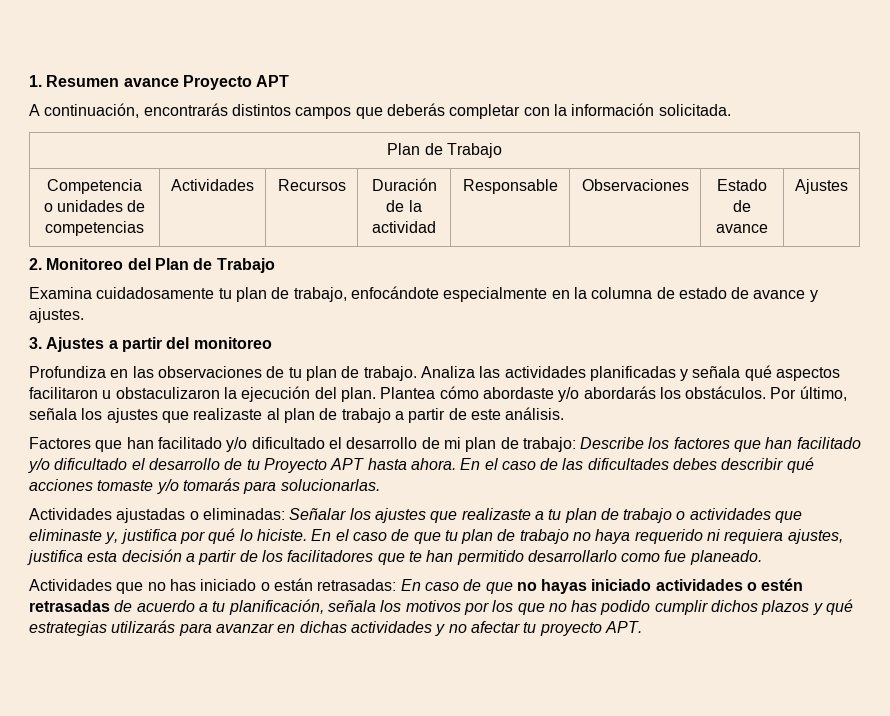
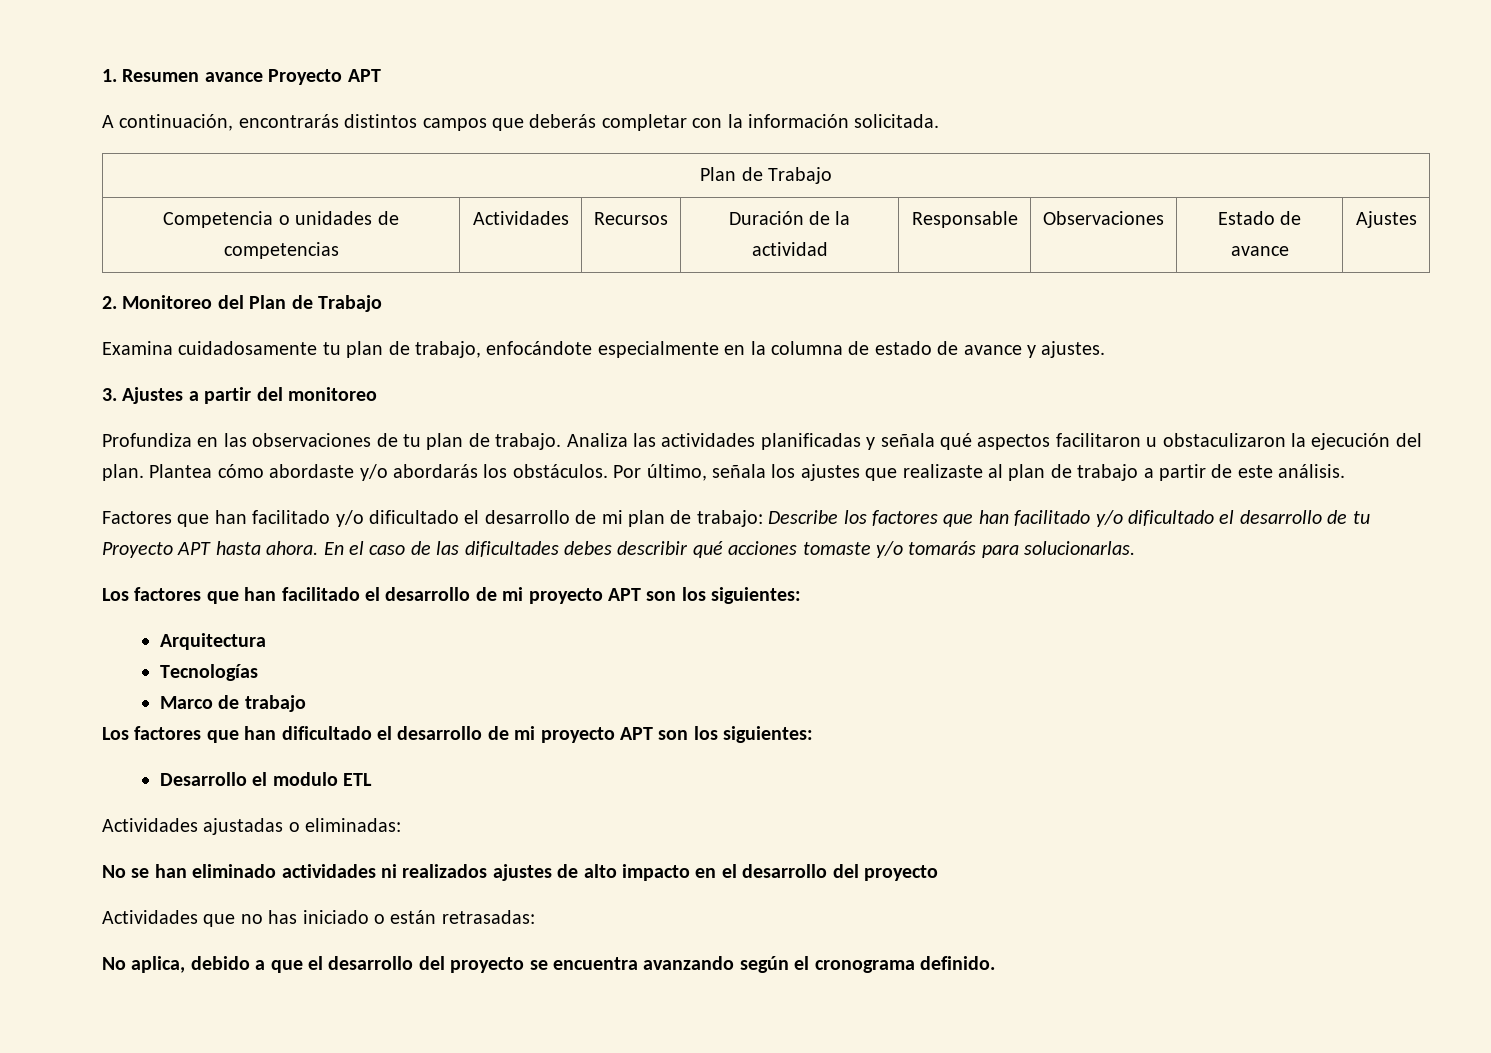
- Actividades ajustadas o eliminadas: Señalar los ajustes que realizaste a tu plan de trabajo o actividades que eliminaste y, justifica por qué lo hiciste. En el caso de que tu plan de trabajo no haya requerido ni requiera ajustes, justifica esta decisión a partir de los facilitadores que te han permitido desarrollarlo como fue planeado.
+ Los factores que han facilitado el desarrollo de mi proyecto APT son los siguientes:
+ Arquitectura
+ Tecnologías
+ Marco de trabajo
+ Los factores que han dificultado el desarrollo de mi proyecto APT son los siguientes:
+ Desarrollo el modulo ETL
+ Actividades ajustadas o eliminadas:
+ No se han eliminado actividades ni realizados ajustes de alto impacto en el desarrollo del proyecto
- Actividades que no has iniciado o están retrasadas: En caso de que no hayas iniciado actividades o estén retrasadas de acuerdo a tu planificación, señala los motivos por los que no has podido cumplir dichos plazos y qué estrategias utilizarás para avanzar en dichas actividades y no afectar tu proyecto APT.
+ Actividades que no has iniciado o están retrasadas:
+ No aplica, debido a que el desarrollo del proyecto se encuentra avanzando según el cronograma definido.

